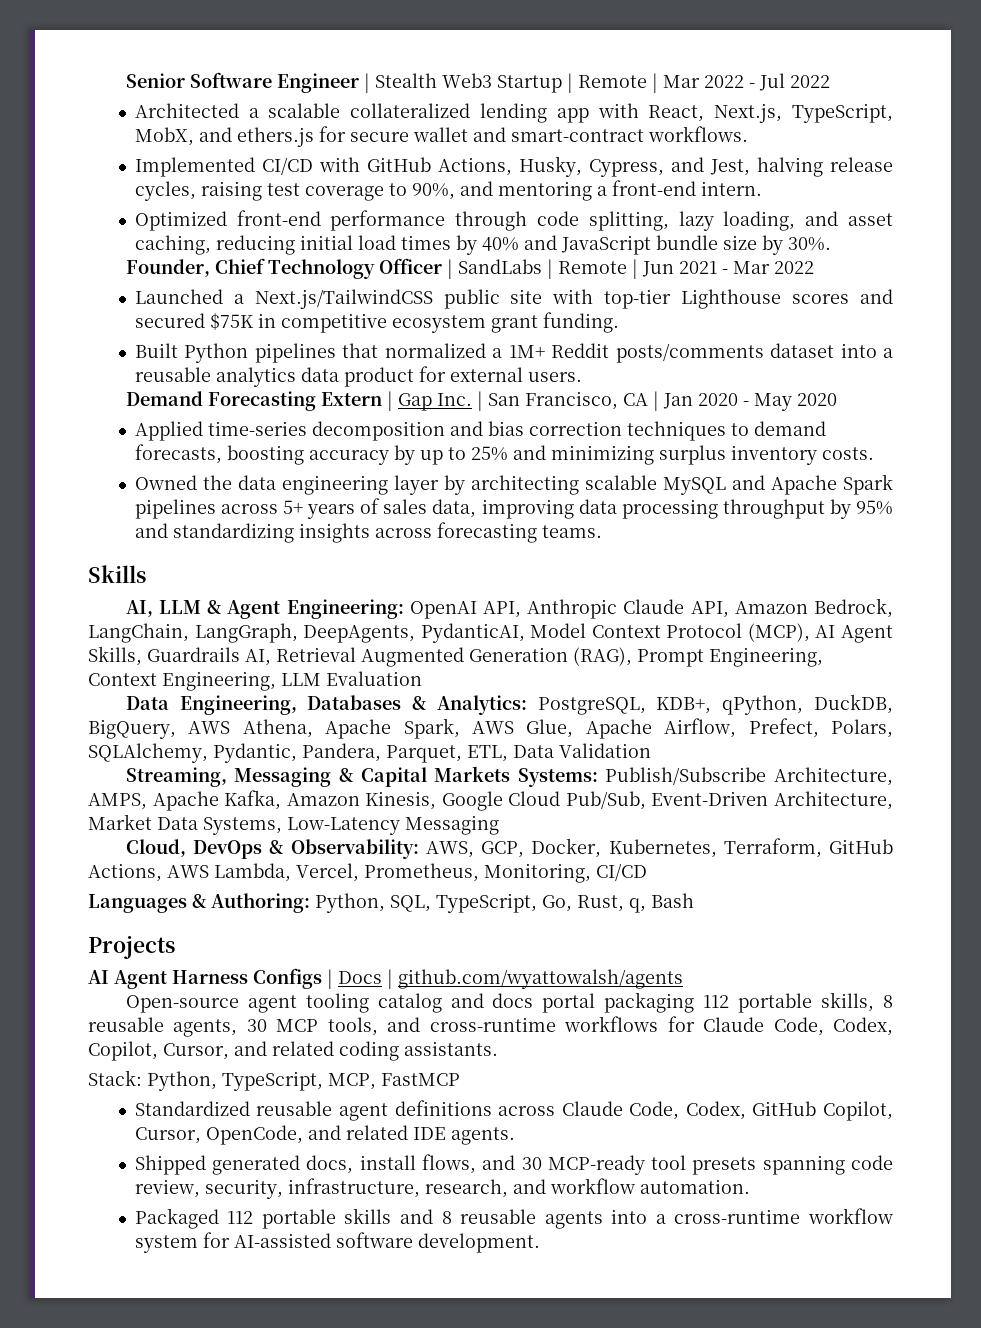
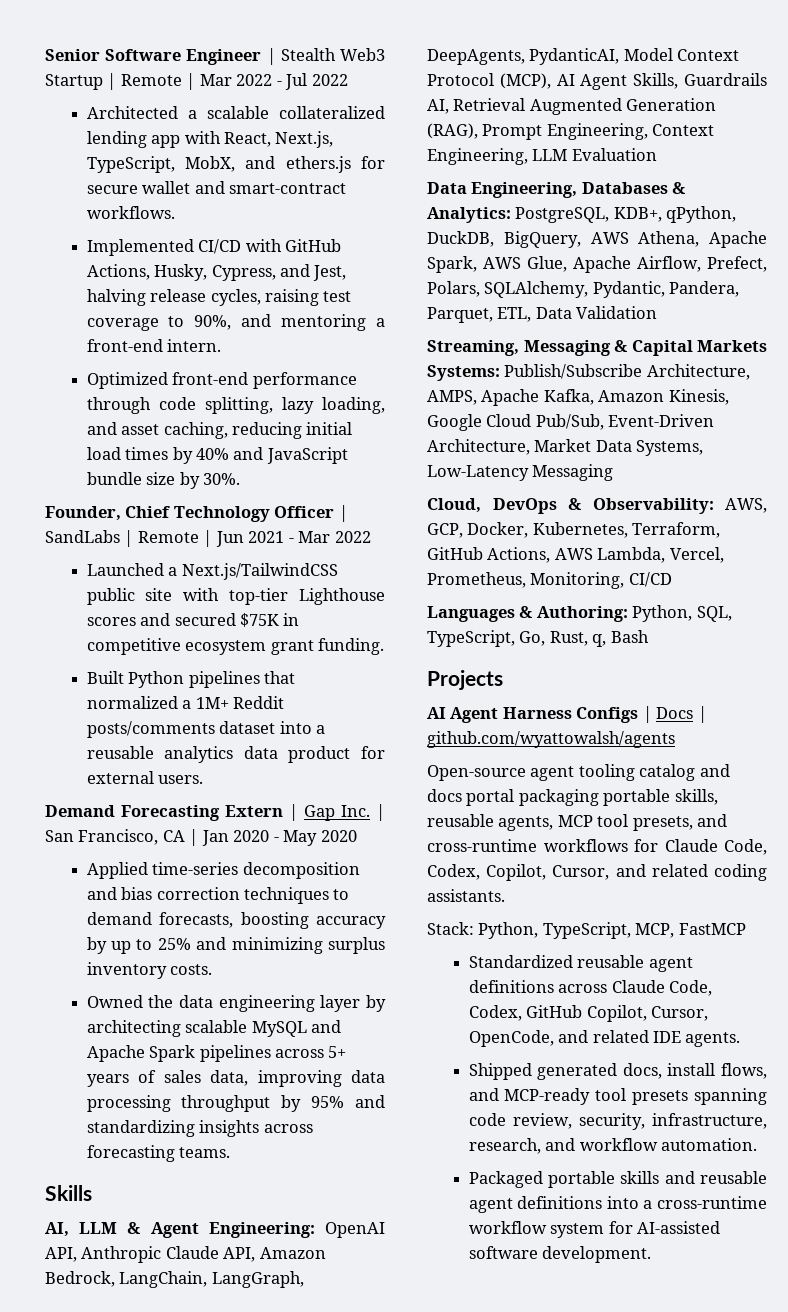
- Open-source agent tooling catalog and docs portal packaging 112 portable skills, 8 reusable agents, 30 MCP tools, and cross-runtime workflows for Claude Code, Codex, Copilot, Cursor, and related coding assistants.
+ Open-source agent tooling catalog and docs portal packaging portable skills, reusable agents, MCP tool presets, and cross-runtime workflows for Claude Code, Codex, Copilot, Cursor, and related coding assistants.
- Shipped generated docs, install flows, and 30 MCP-ready tool presets spanning code review, security, infrastructure, research, and workflow automation.
+ Shipped generated docs, install flows, and MCP-ready tool presets spanning code review, security, infrastructure, research, and workflow automation.
- Packaged 112 portable skills and 8 reusable agents into a cross-runtime workflow system for AI-assisted software development.
+ Packaged portable skills and reusable agent definitions into a cross-runtime workflow system for AI-assisted software development.

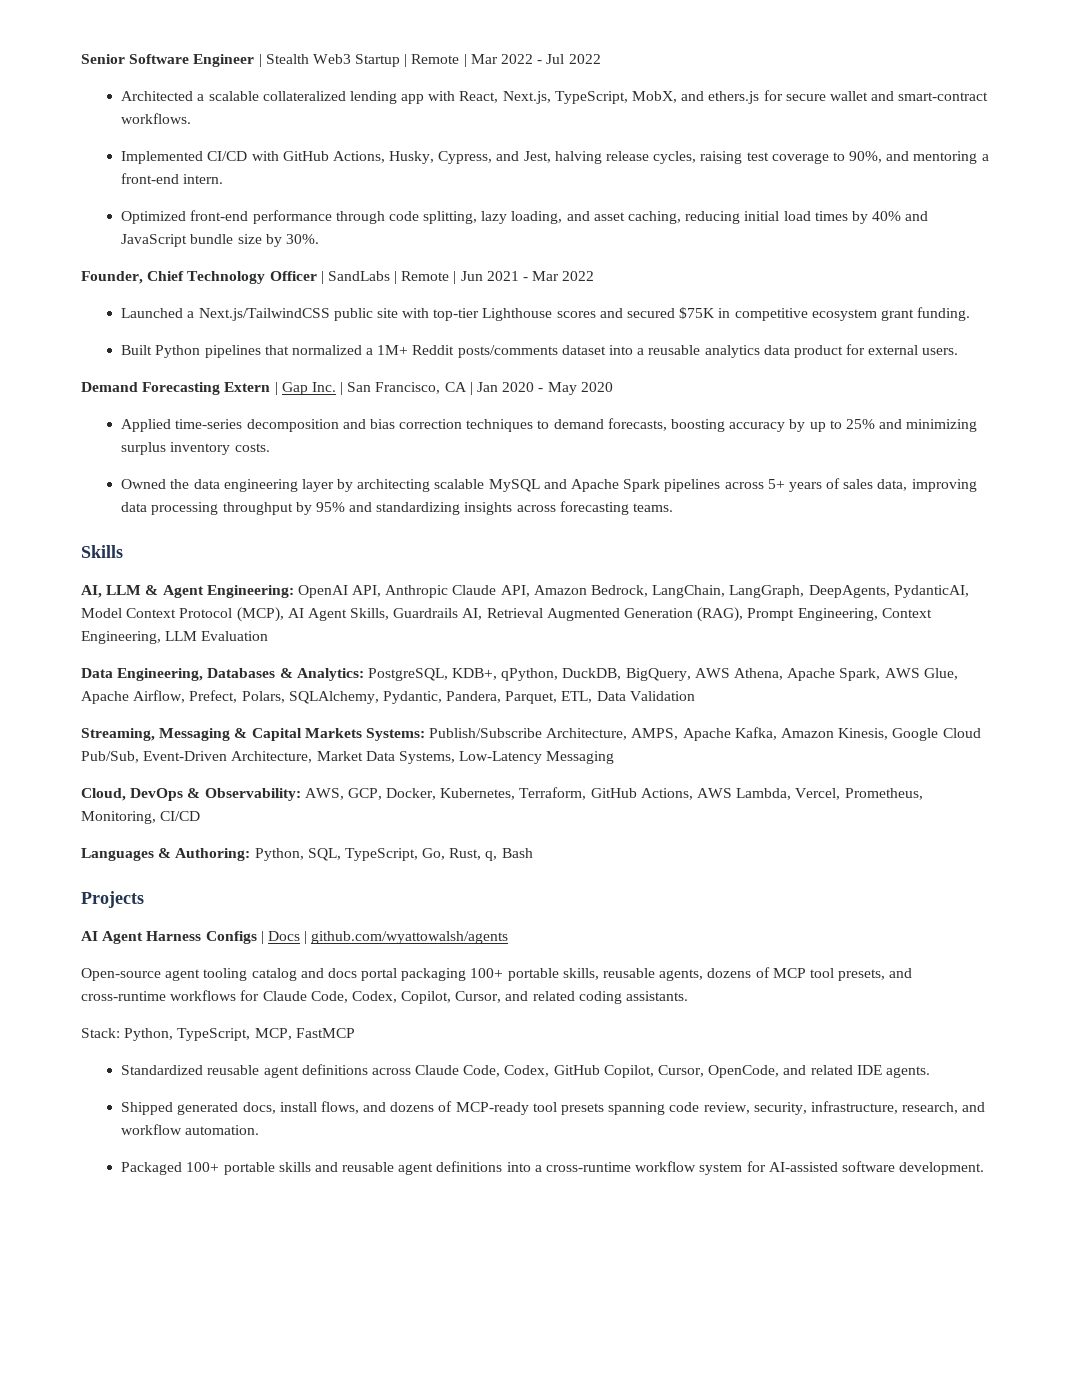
- Open-source agent tooling catalog and docs portal packaging portable skills, reusable agents, MCP tool presets, and cross-runtime workflows for Claude Code, Codex, Copilot, Cursor, and related coding assistants.
+ Open-source agent tooling catalog and docs portal packaging 100+ portable skills, reusable agents, dozens of MCP tool presets, and cross-runtime workflows for Claude Code, Codex, Copilot, Cursor, and related coding assistants.
- Shipped generated docs, install flows, and MCP-ready tool presets spanning code review, security, infrastructure, research, and workflow automation.
+ Shipped generated docs, install flows, and dozens of MCP-ready tool presets spanning code review, security, infrastructure, research, and workflow automation.
- Packaged portable skills and reusable agent definitions into a cross-runtime workflow system for AI-assisted software development.
+ Packaged 100+ portable skills and reusable agent definitions into a cross-runtime workflow system for AI-assisted software development.

